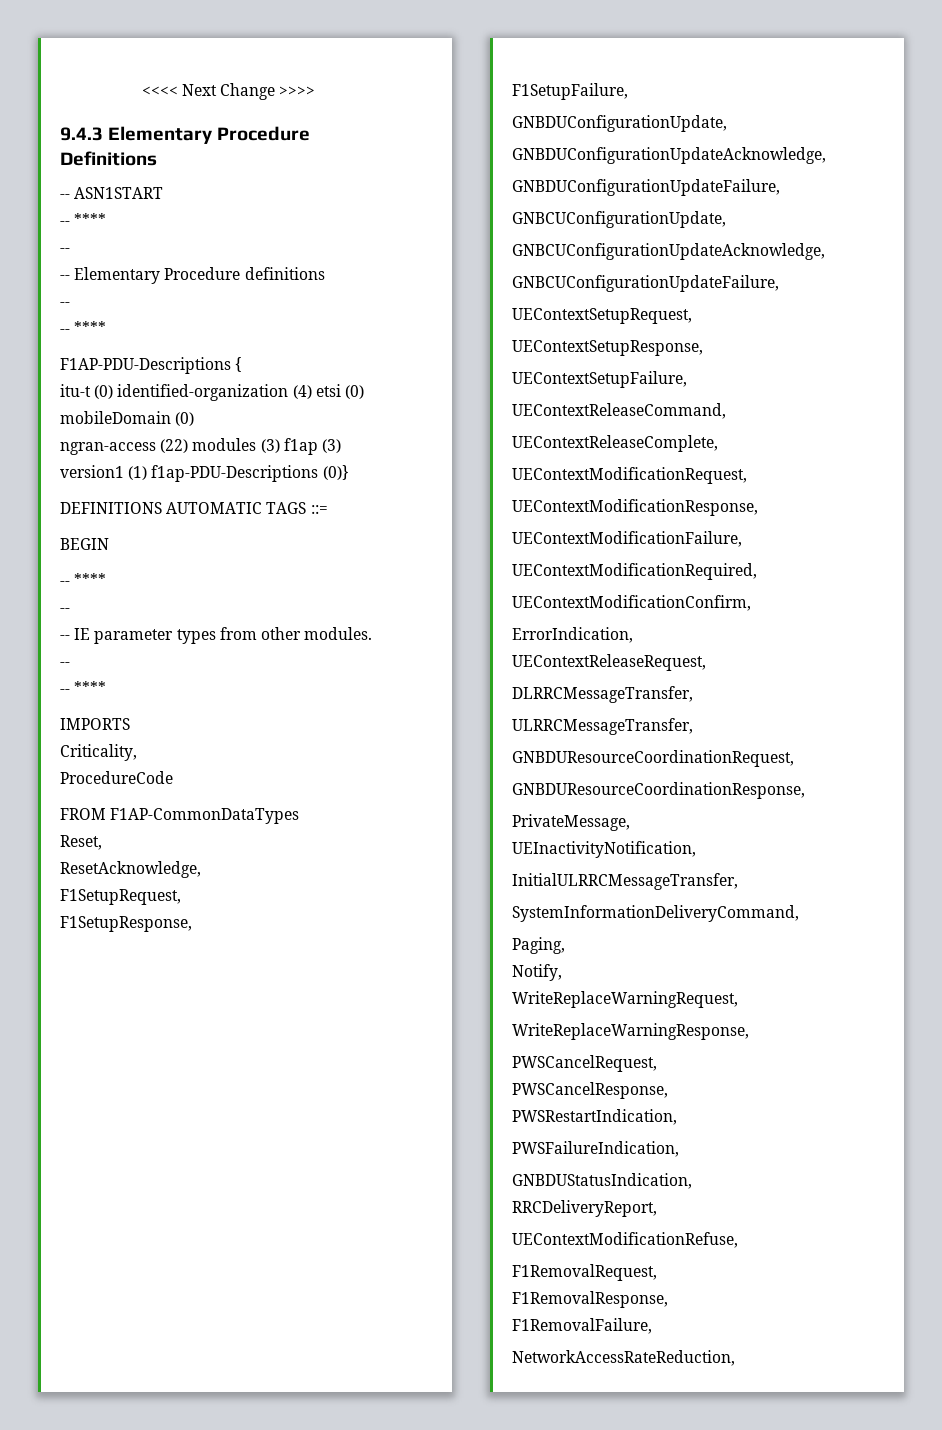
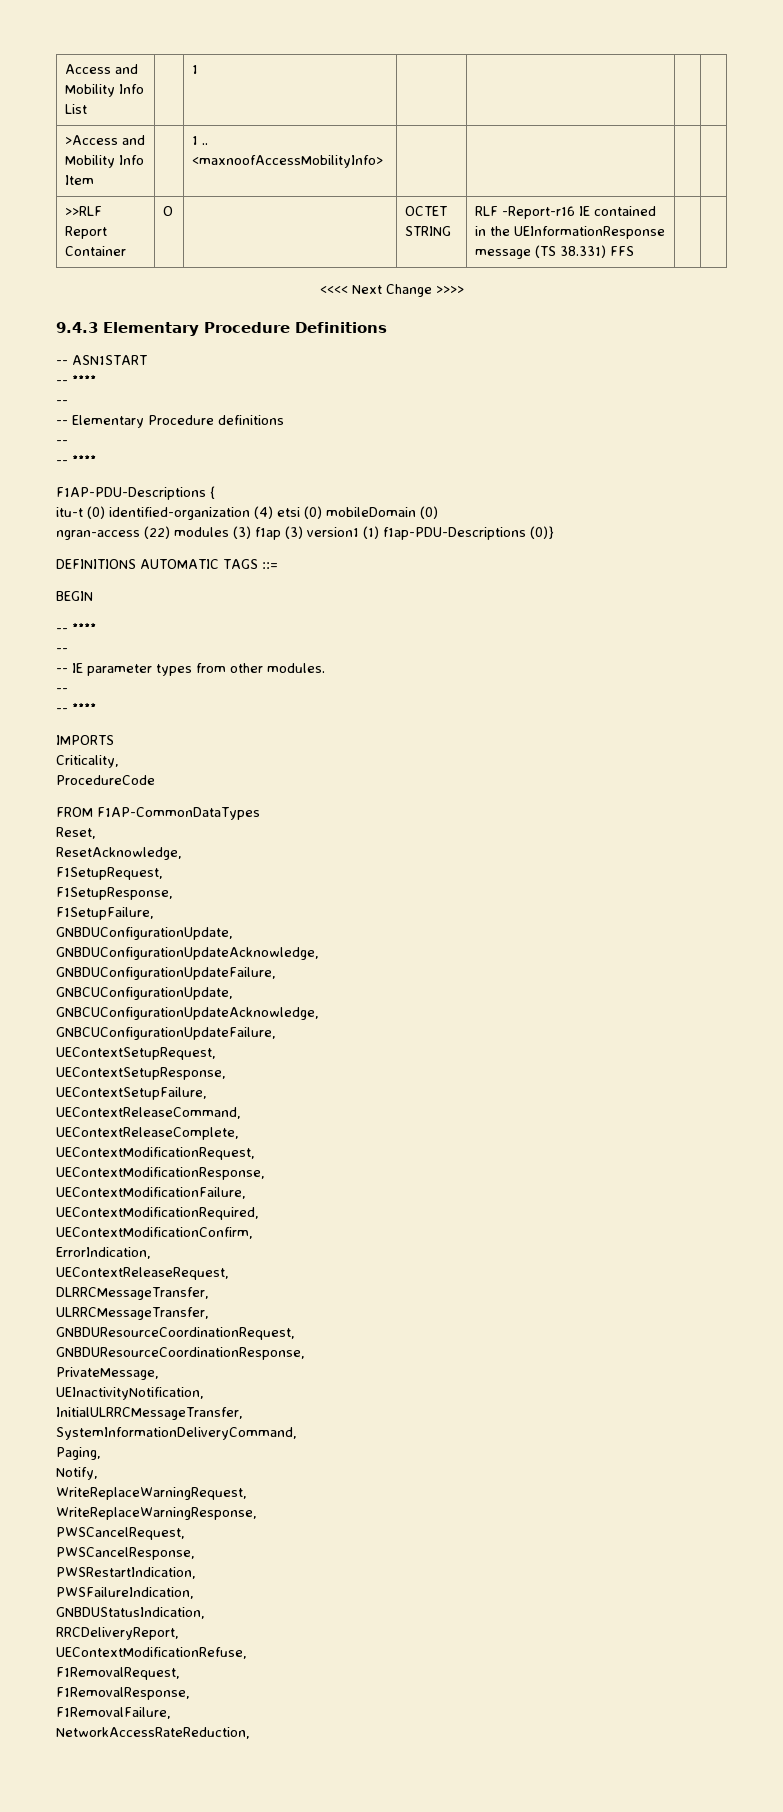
+ Access and Mobility Info List | | 1 | | | |
+ >Access and Mobility Info Item | | 1 .. <maxnoofAccessMobilityInfo> | | | |
+ >>RLF Report Container | O | | OCTET STRING | RLF -Report-r16 IE contained in the UEInformationResponse message (TS 38.331) FFS | |

